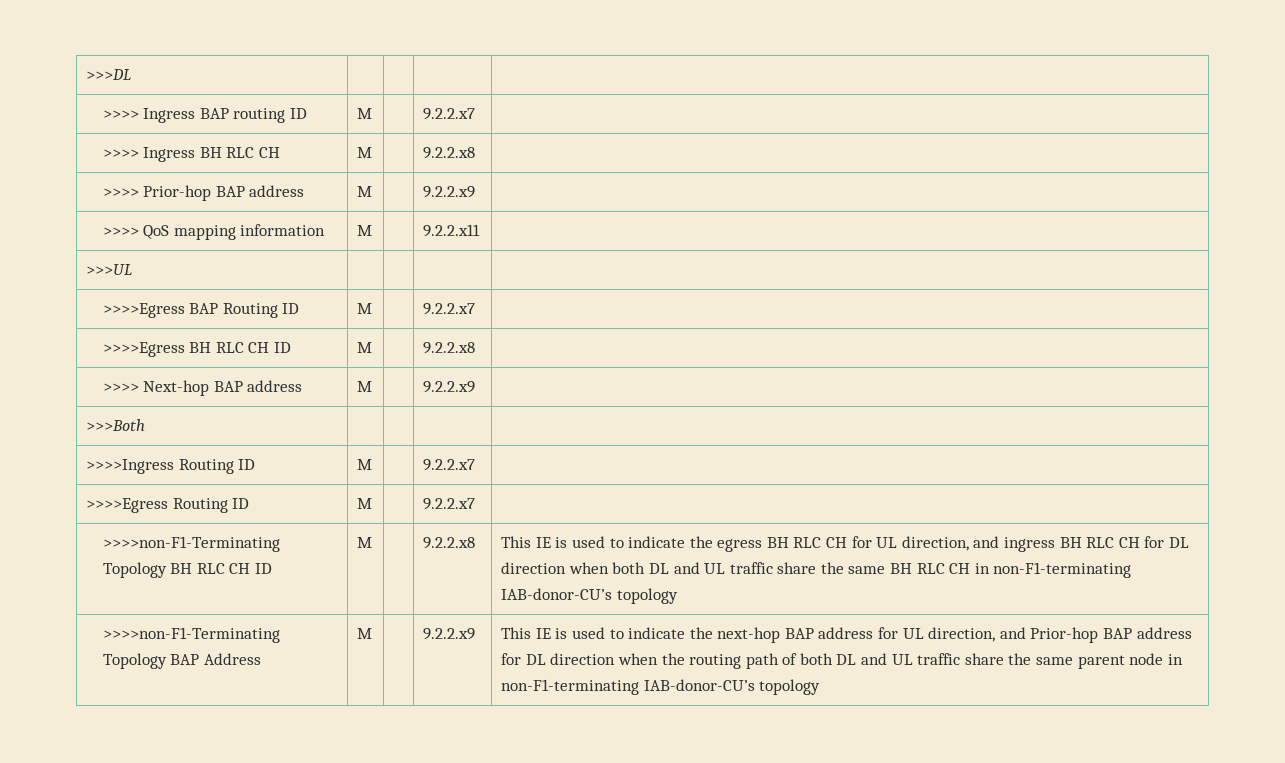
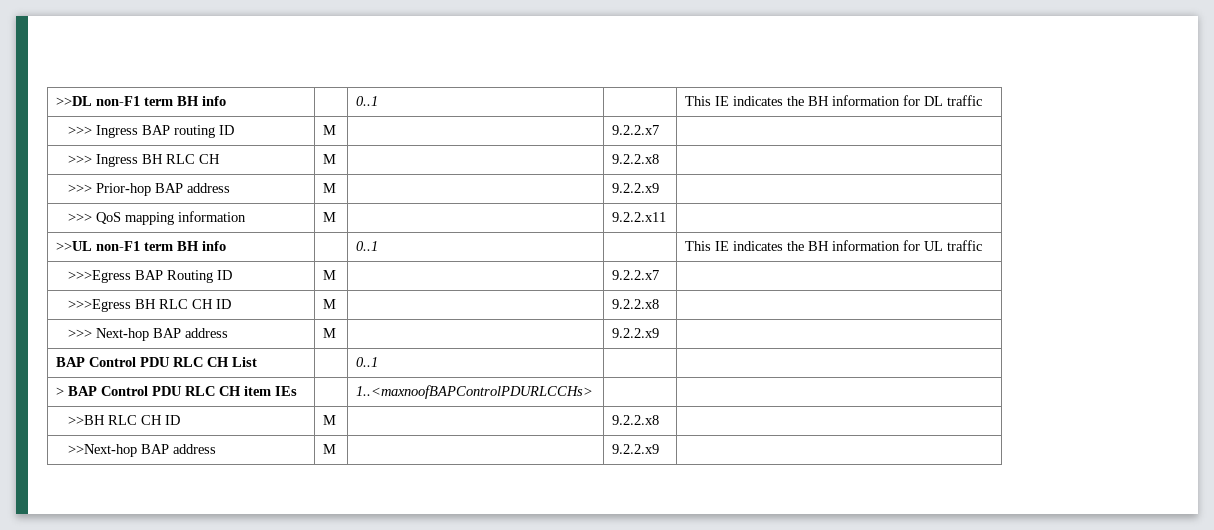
- >>>DL | | | |
- >>>> Ingress BAP routing ID | M | | 9.2.2.x7 |
+ >>DL non-F1 term BH info | | 0..1 | | This IE indicates the BH information for DL traffic
+ >>> Ingress BAP routing ID | M | | 9.2.2.x7 |
- >>>> Ingress BH RLC CH | M | | 9.2.2.x8 |
+ >>> Ingress BH RLC CH | M | | 9.2.2.x8 |
- >>>> Prior-hop BAP address | M | | 9.2.2.x9 |
+ >>> Prior-hop BAP address | M | | 9.2.2.x9 |
- >>>> QoS mapping information | M | | 9.2.2.x11 |
+ >>> QoS mapping information | M | | 9.2.2.x11 |
- >>>UL | | | |
- >>>>Egress BAP Routing ID | M | | 9.2.2.x7 |
+ >>UL non-F1 term BH info | | 0..1 | | This IE indicates the BH information for UL traffic
+ >>>Egress BAP Routing ID | M | | 9.2.2.x7 |
- >>>>Egress BH RLC CH ID | M | | 9.2.2.x8 |
+ >>>Egress BH RLC CH ID | M | | 9.2.2.x8 |
- >>>> Next-hop BAP address | M | | 9.2.2.x9 |
+ >>> Next-hop BAP address | M | | 9.2.2.x9 |
- >>>Both | | | |
- >>>>Ingress Routing ID | M | | 9.2.2.x7 |
- >>>>Egress Routing ID | M | | 9.2.2.x7 |
- >>>>non-F1-Terminating Topology BH RLC CH ID | M | | 9.2.2.x8 | This IE is used to indicate the egress BH RLC CH for UL direction, and ingress BH RLC CH for DL direction when both DL and UL traffic share the same BH RLC CH in non-F1-terminating IAB-donor-CU’s topology
- >>>>non-F1-Terminating Topology BAP Address | M | | 9.2.2.x9 | This IE is used to indicate the next-hop BAP address for UL direction, and Prior-hop BAP address for DL direction when the routing path of both DL and UL traffic share the same parent node in non-F1-terminating IAB-donor-CU’s topology
+ BAP Control PDU RLC CH List | | 0..1 | |
+ > BAP Control PDU RLC CH item IEs | | 1..<maxnoofBAPControlPDURLCCHs> | |
+ >>BH RLC CH ID | M | | 9.2.2.x8 |
+ >>Next-hop BAP address | M | | 9.2.2.x9 |

